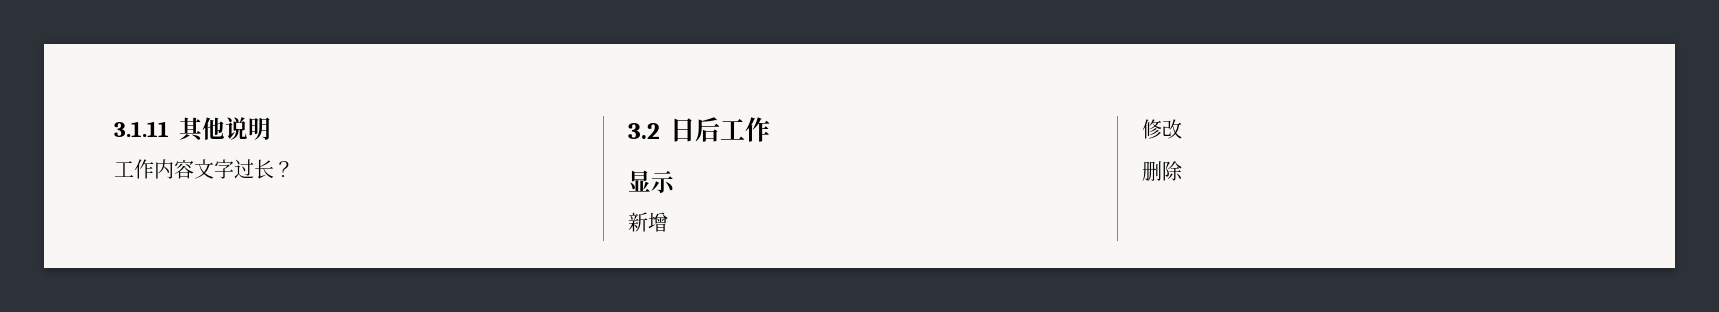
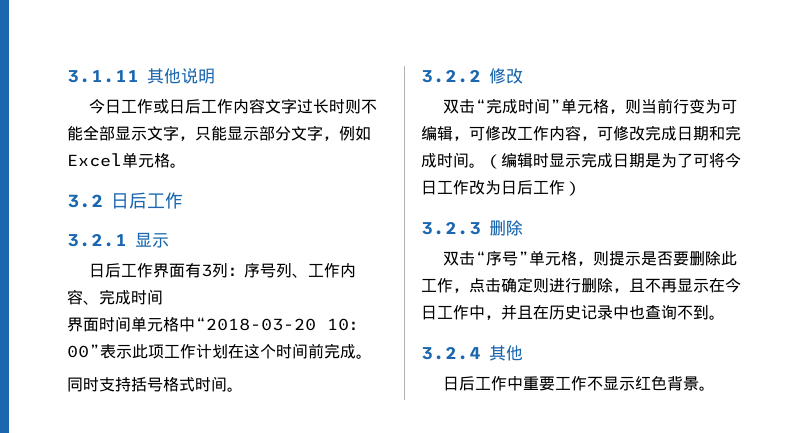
- 工作内容文字过长？
+ 今日工作或日后工作内容文字过长时则不能全部显示文字，只能显示部分文字，例如Excel单元格。
- 显示
+ 3.2.1显示
- 新增
- 修改
- 删除
+ 日后工作界面有3列：序号列、工作内容、完成时间
+ 界面时间单元格中“2018-03-20 10：00”表示此项工作计划在这个时间前完成。
+ 同时支持括号格式时间。
+ 3.2.2修改
+ 双击“完成时间”单元格，则当前行变为可编辑，可修改工作内容，可修改完成日期和完成时间。（编辑时显示完成日期是为了可将今日工作改为日后工作）
+ 3.2.3删除
+ 双击“序号”单元格，则提示是否要删除此工作，点击确定则进行删除，且不再显示在今日工作中，并且在历史记录中也查询不到。
+ 3.2.4其他
+ 日后工作中重要工作不显示红色背景。

